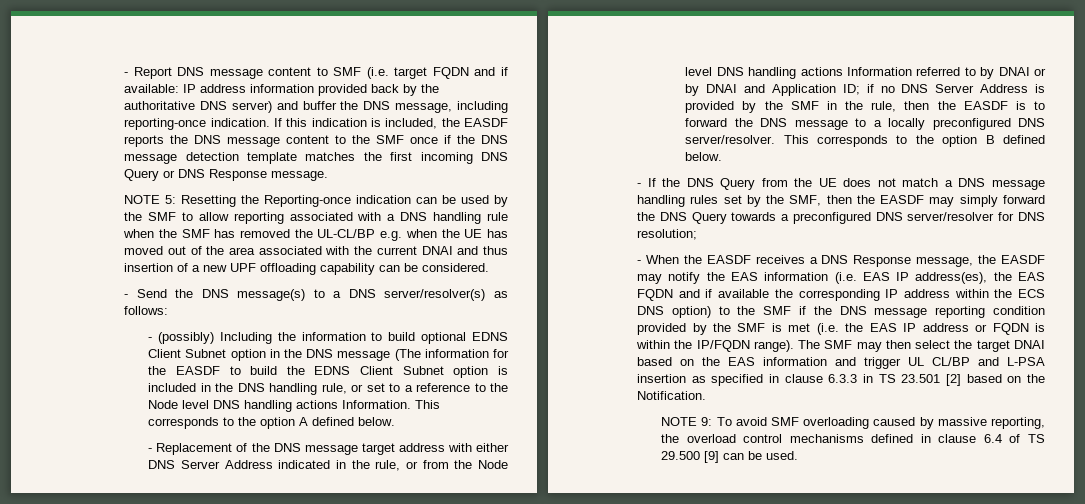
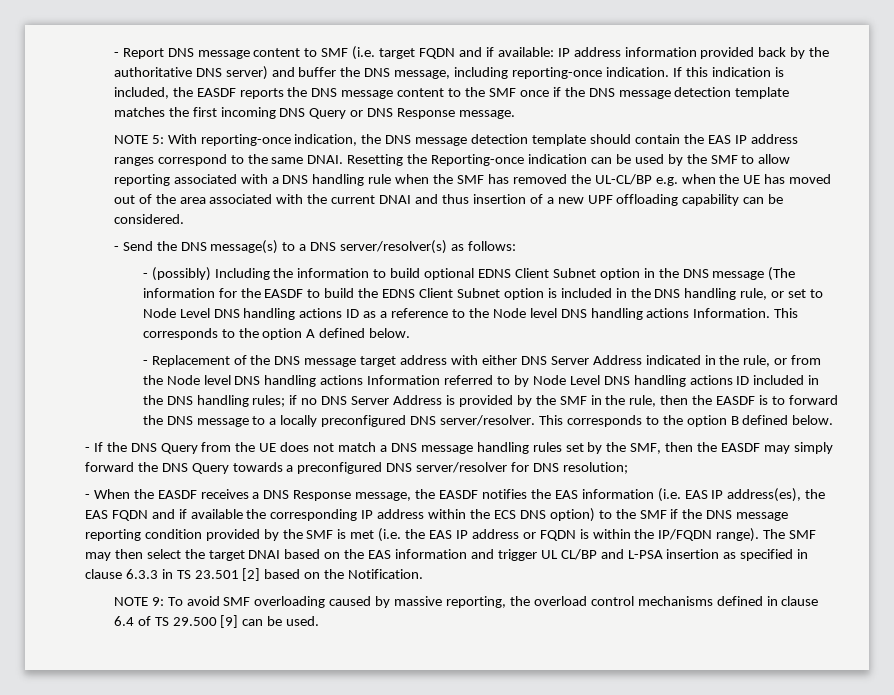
- NOTE 5: Resetting the Reporting-once indication can be used by the SMF to allow reporting associated with a DNS handling rule when the SMF has removed the UL-CL/BP e.g. when the UE has moved out of the area associated with the current DNAI and thus insertion of a new UPF offloading capability can be considered.
+ NOTE 5: With reporting-once indication, the DNS message detection template should contain the EAS IP address ranges correspond to the same DNAI. Resetting the Reporting-once indication can be used by the SMF to allow reporting associated with a DNS handling rule when the SMF has removed the UL-CL/BP e.g. when the UE has moved out of the area associated with the current DNAI and thus insertion of a new UPF offloading capability can be considered.
- - (possibly) Including the information to build optional EDNS Client Subnet option in the DNS message (The information for the EASDF to build the EDNS Client Subnet option is included in the DNS handling rule, or set to a reference to the Node level DNS handling actions Information.
+ - (possibly) Including the information to build optional EDNS Client Subnet option in the DNS message (The information for the EASDF to build the EDNS Client Subnet option is included in the DNS handling rule, or set to Node Level DNS handling actions ID as a reference to the Node level DNS handling actions Information.
- - Replacement of the DNS message target address with either DNS Server Address indicated in the rule, or from the Node level DNS handling actions Information referred to by DNAI or by DNAI and Application ID; if no DNS Server Address is provided by the SMF in the rule, then the EASDF is to forward the DNS message to a locally preconfigured DNS server/resolver.
+ - Replacement of the DNS message target address with either DNS Server Address indicated in the rule, or from the Node level DNS handling actions Information referred to by Node Level DNS handling actions ID included in the DNS handling rules; if no DNS Server Address is provided by the SMF in the rule, then the EASDF is to forward the DNS message to a locally preconfigured DNS server/resolver.
- - When the EASDF receives a DNS Response message, the EASDF may notify the EAS information (i.e. EAS IP address(es), the EAS FQDN and if available the corresponding IP address within the ECS DNS option) to the SMF if the DNS message reporting condition provided by the SMF is met (i.e. the EAS IP address or FQDN is within the IP/FQDN range).
+ - When the EASDF receives a DNS Response message, the EASDF notifies the EAS information (i.e. EAS IP address(es), the EAS FQDN and if available the corresponding IP address within the ECS DNS option) to the SMF if the DNS message reporting condition provided by the SMF is met (i.e. the EAS IP address or FQDN is within the IP/FQDN range).

